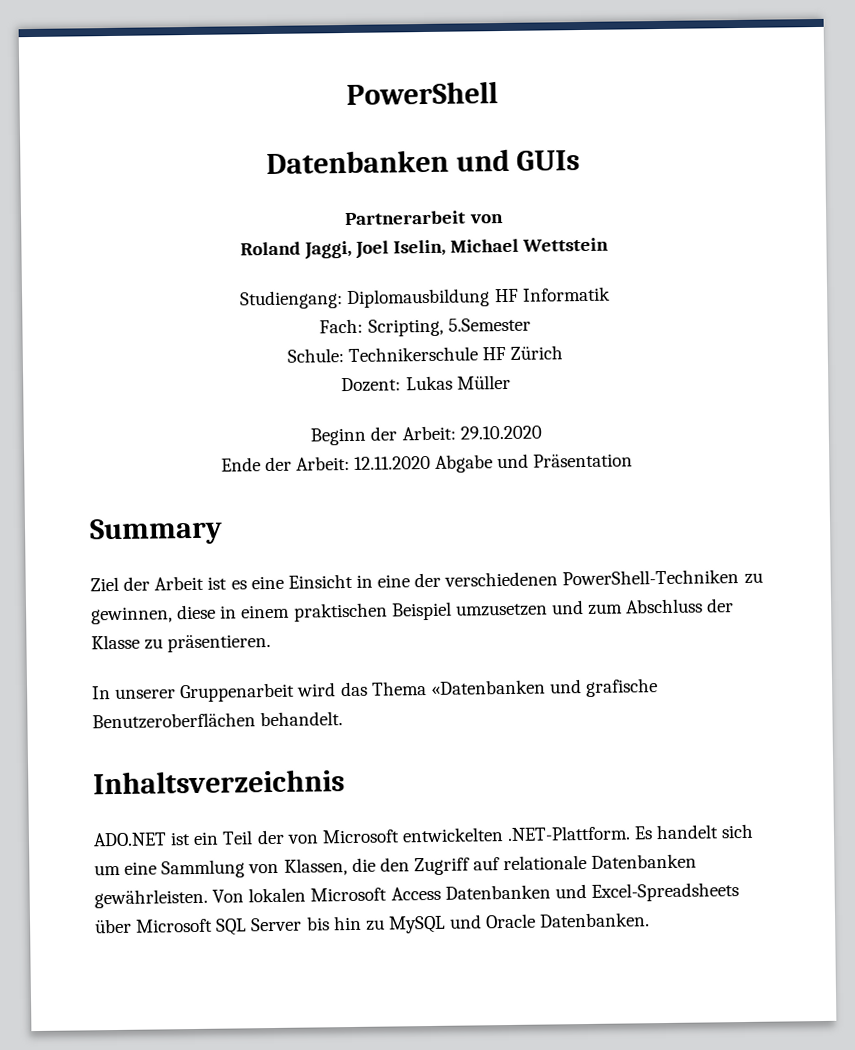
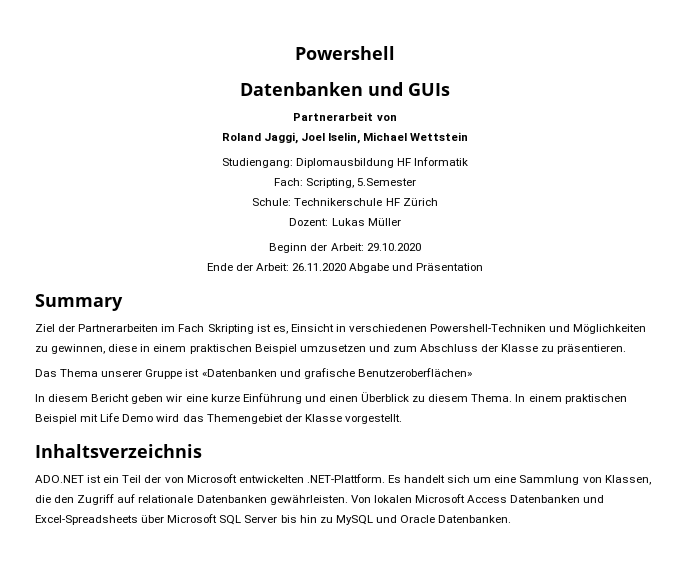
- PowerShell
+ Powershell
- Ende der Arbeit: 12.11.2020 Abgabe und Präsentation
+ Ende der Arbeit: 26.11.2020 Abgabe und Präsentation
- Ziel der Arbeit ist es eine Einsicht in eine der verschiedenen PowerShell-Techniken zu gewinnen, diese in einem praktischen Beispiel umzusetzen und zum Abschluss der Klasse zu präsentieren.
+ Ziel der Partnerarbeiten im Fach Skripting ist es, Einsicht in verschiedenen Powershell-Techniken und Möglichkeiten zu gewinnen, diese in einem praktischen Beispiel umzusetzen und zum Abschluss der Klasse zu präsentieren.
- In unserer Gruppenarbeit wird das Thema «Datenbanken und grafische Benutzeroberflächen behandelt.
+ Das Thema unserer Gruppe ist «Datenbanken und grafische Benutzeroberflächen»
+ In diesem Bericht geben wir eine kurze Einführung und einen Überblick zu diesem Thema. In einem praktischen Beispiel mit Life Demo wird das Themengebiet der Klasse vorgestellt.

